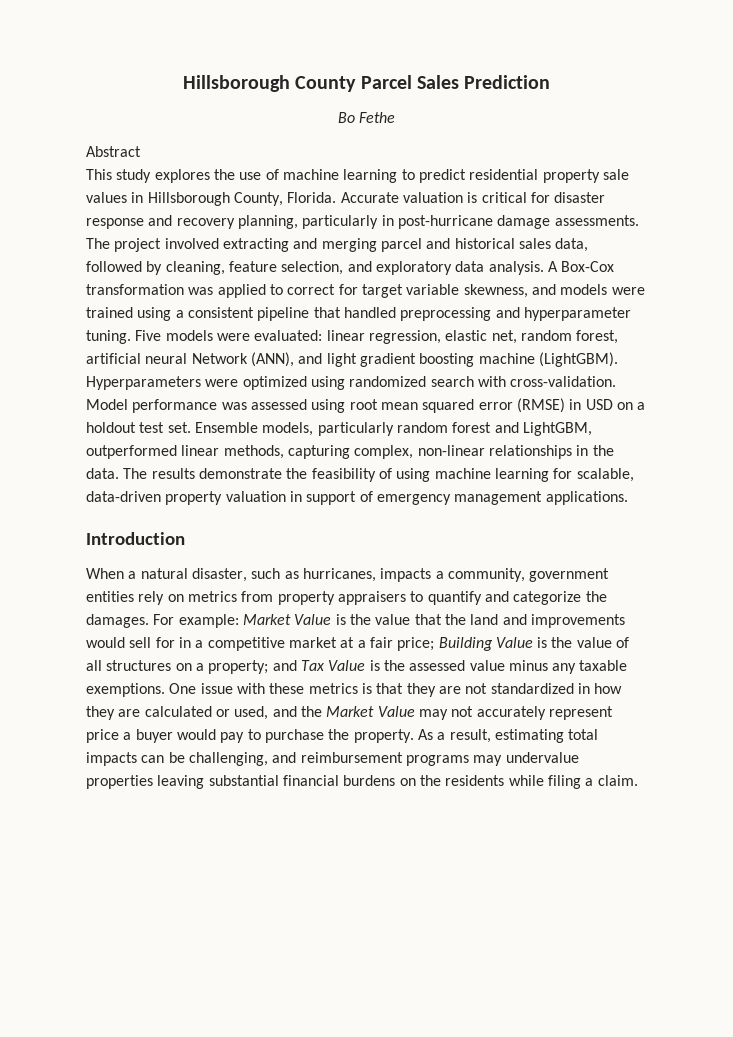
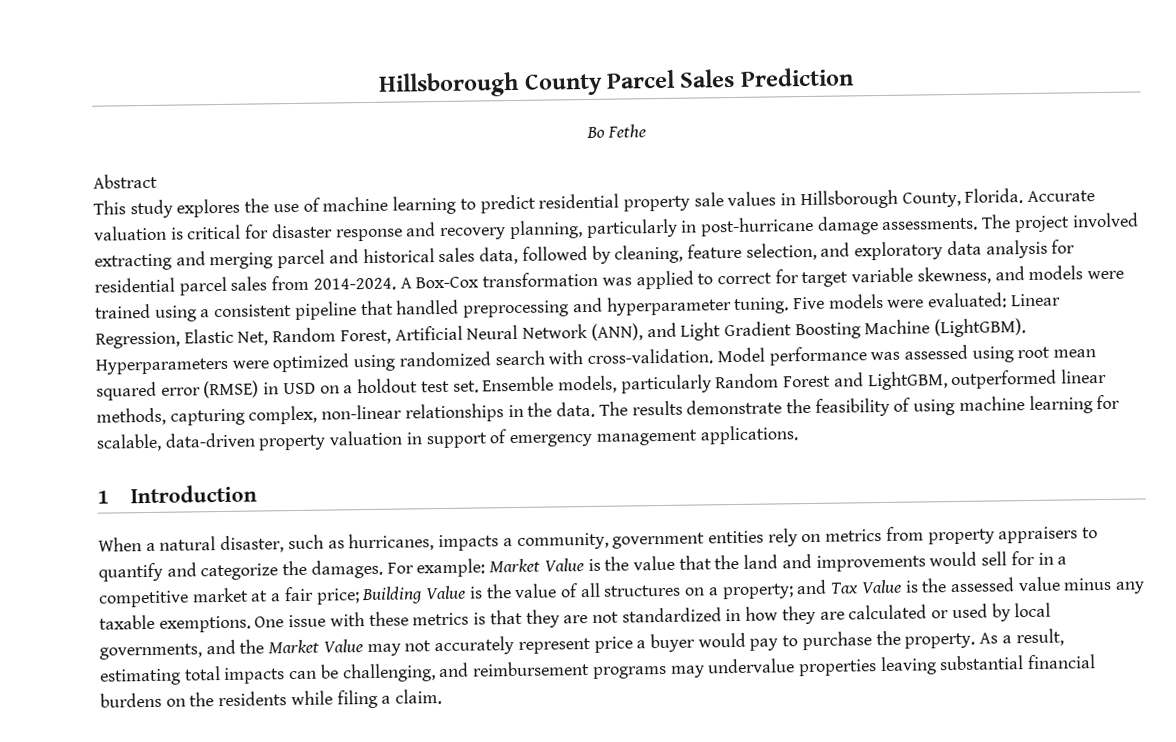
- The project involved extracting and merging parcel and historical sales data, followed by cleaning, feature selection, and exploratory data analysis.
+ The project involved extracting and merging parcel and historical sales data, followed by cleaning, feature selection, and exploratory data analysis for residential parcel sales from 2014-2024.
- Five models were evaluated: linear regression, elastic net, random forest, artificial neural Network (ANN), and light gradient boosting machine (LightGBM).
+ Five models were evaluated: Linear Regression, Elastic Net, Random Forest, Artificial Neural Network (ANN), and Light Gradient Boosting Machine (LightGBM).
- Ensemble models, particularly random forest and LightGBM, outperformed linear methods, capturing complex, non-linear relationships in the data.
+ Ensemble models, particularly Random Forest and LightGBM, outperformed linear methods, capturing complex, non-linear relationships in the data.
- Introduction
+ 1 Introduction
- One issue with these metrics is that they are not standardized in how they are calculated or used, and the Market Value may not accurately represent price a buyer would pay to purchase the property.
+ One issue with these metrics is that they are not standardized in how they are calculated or used by local governments, and the Market Value may not accurately represent price a buyer would pay to purchase the property.

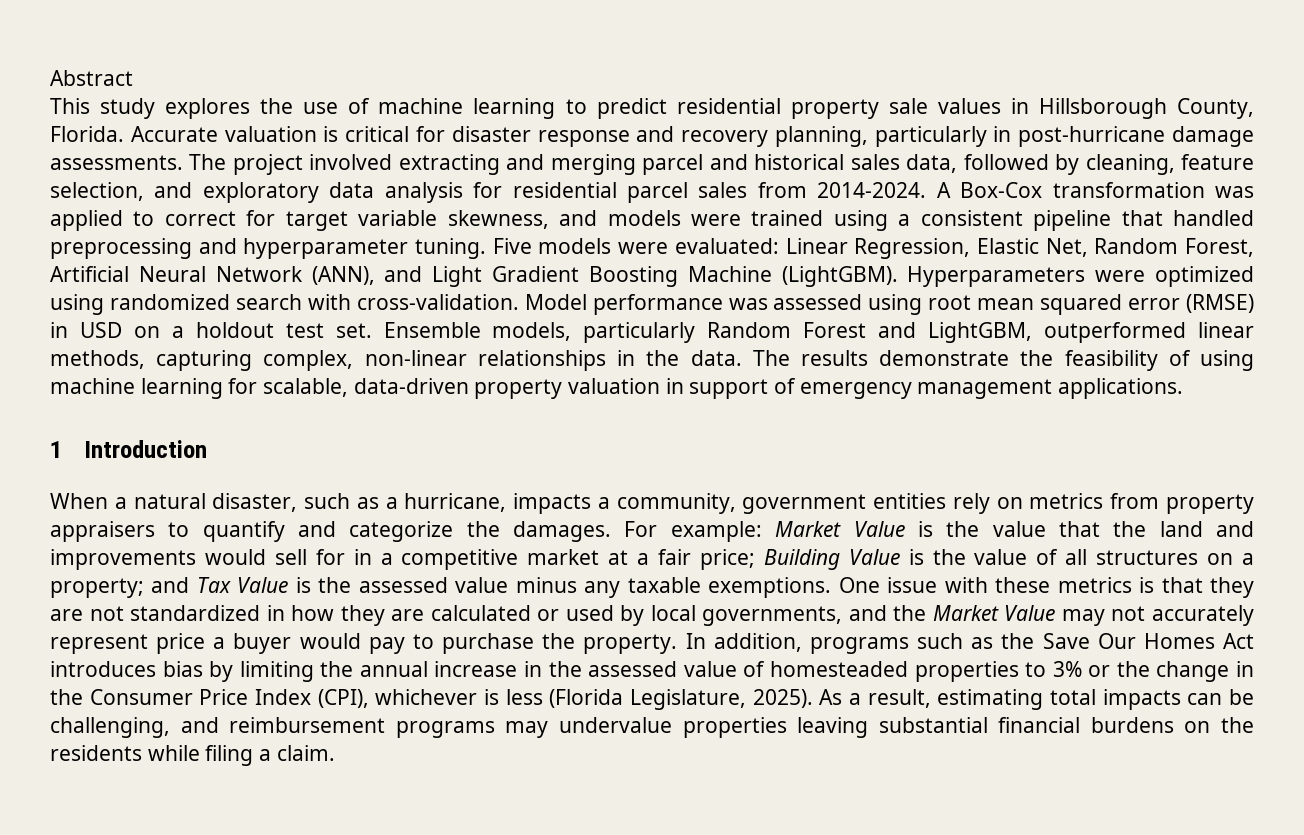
- Hillsborough County Parcel Sales Prediction
- Bo Fethe
- When a natural disaster, such as hurricanes, impacts a community, government entities rely on metrics from property appraisers to quantify and categorize the damages.
+ When a natural disaster, such as a hurricane, impacts a community, government entities rely on metrics from property appraisers to quantify and categorize the damages.
+ In addition, programs such as the Save Our Homes Act introduces bias by limiting the annual increase in the assessed value of homesteaded properties to 3% or the change in the Consumer Price Index (CPI), whichever is less (Florida Legislature, 2025).

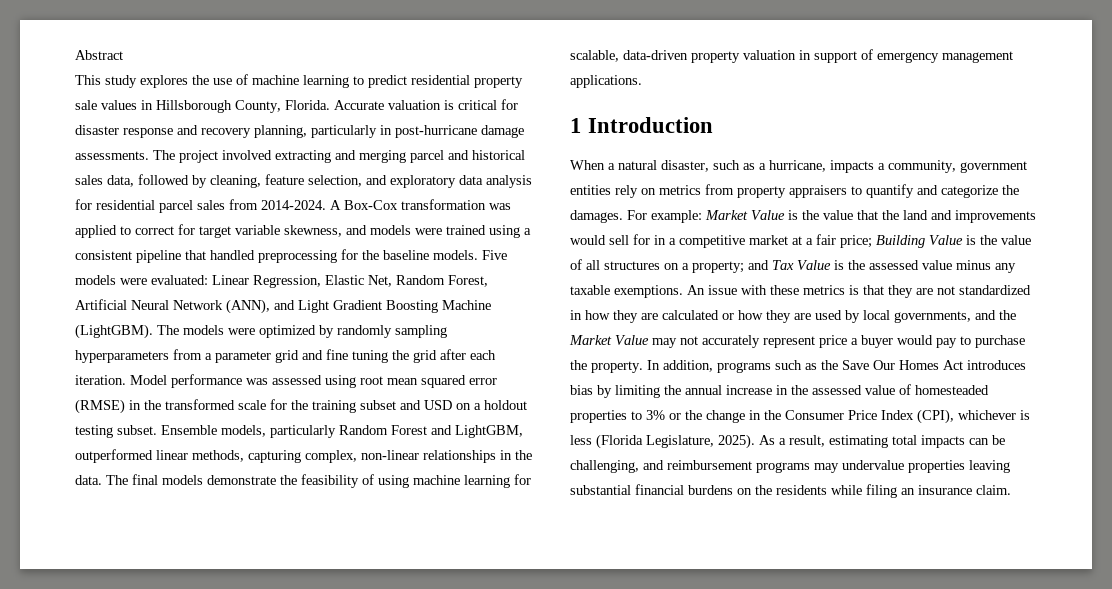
- A Box-Cox transformation was applied to correct for target variable skewness, and models were trained using a consistent pipeline that handled preprocessing and hyperparameter tuning.
+ A Box-Cox transformation was applied to correct for target variable skewness, and models were trained using a consistent pipeline that handled preprocessing for the baseline models.
- Hyperparameters were optimized using randomized search with cross-validation.
+ The models were optimized by randomly sampling hyperparameters from a parameter grid and fine tuning the grid after each iteration.
- Model performance was assessed using root mean squared error (RMSE) in USD on a holdout test set.
+ Model performance was assessed using root mean squared error (RMSE) in the transformed scale for the training subset and USD on a holdout testing subset.
- The results demonstrate the feasibility of using machine learning for scalable, data-driven property valuation in support of emergency management applications.
+ The final models demonstrate the feasibility of using machine learning for scalable, data-driven property valuation in support of emergency management applications.
- One issue with these metrics is that they are not standardized in how they are calculated or used by local governments, and the Market Value may not accurately represent price a buyer would pay to purchase the property.
+ An issue with these metrics is that they are not standardized in how they are calculated or how they are used by local governments, and the Market Value may not accurately represent price a buyer would pay to purchase the property.
- As a result, estimating total impacts can be challenging, and reimbursement programs may undervalue properties leaving substantial financial burdens on the residents while filing a claim.
+ As a result, estimating total impacts can be challenging, and reimbursement programs may undervalue properties leaving substantial financial burdens on the residents while filing an insurance claim.

